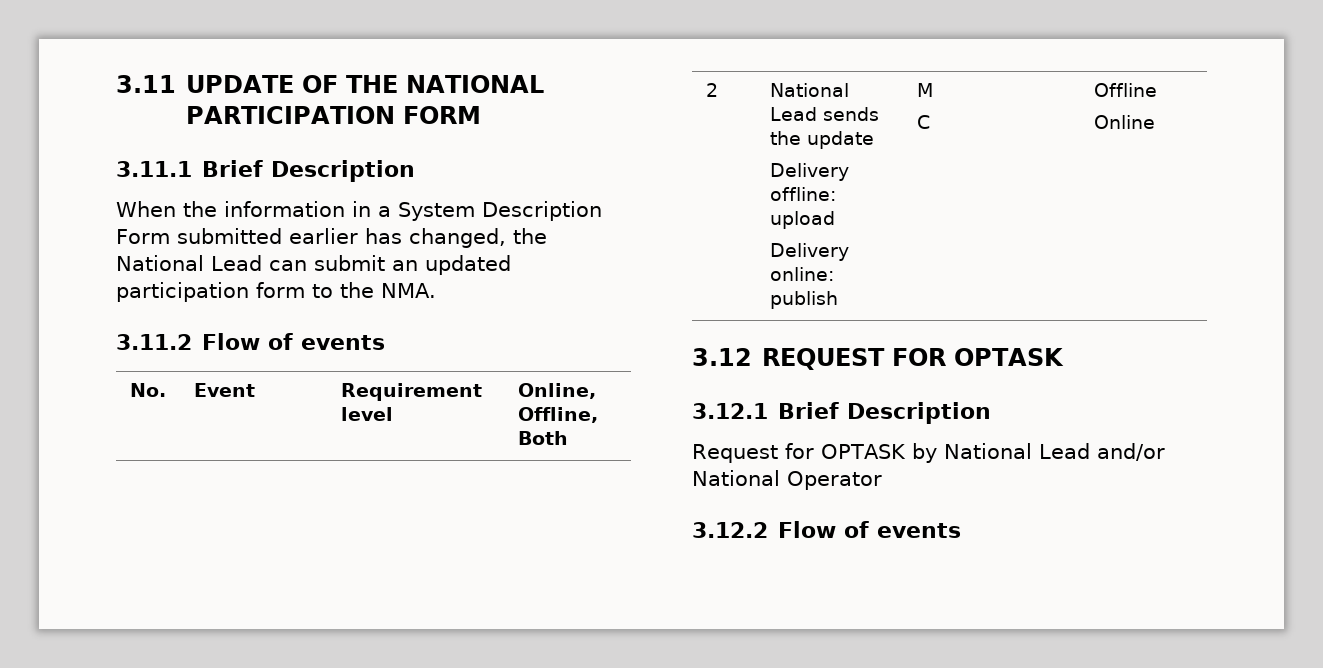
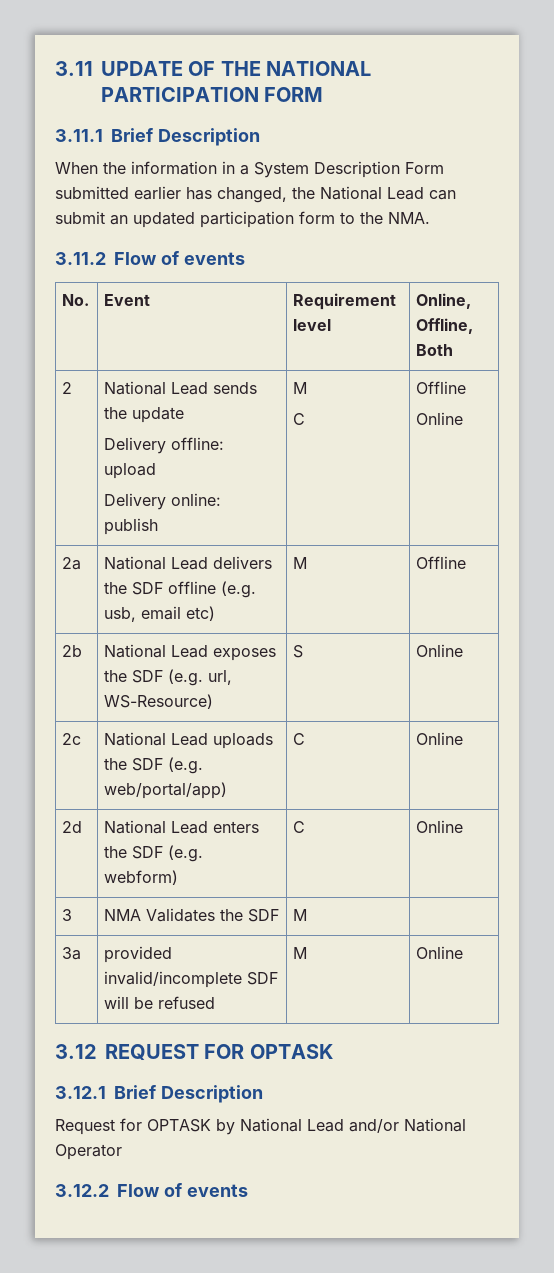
+ 2a | National Lead delivers the SDF offline (e.g. usb, email etc) | M | Offline
+ 2b | National Lead exposes the SDF (e.g. url, WS-Resource) | S | Online
+ 2c | National Lead uploads the SDF (e.g. web/portal/app) | C | Online
+ 2d | National Lead enters the SDF (e.g. webform) | C | Online
+ 3 | NMA Validates the SDF | M |
+ 3a | provided invalid/incomplete SDF will be refused | M | Online

